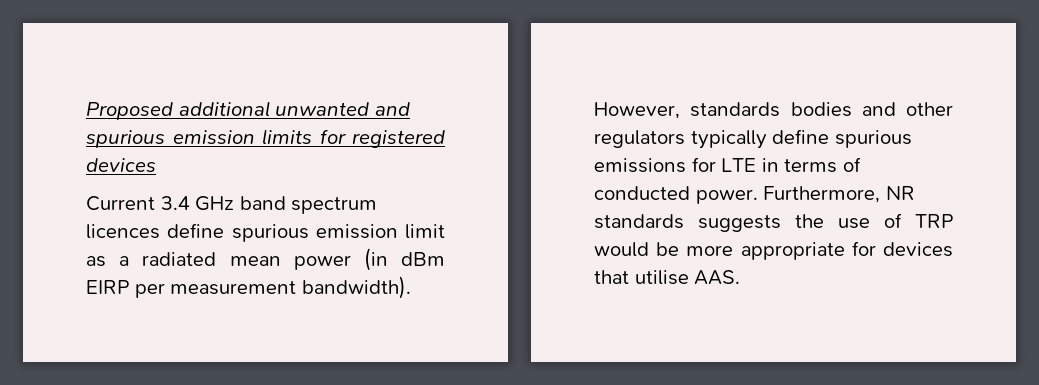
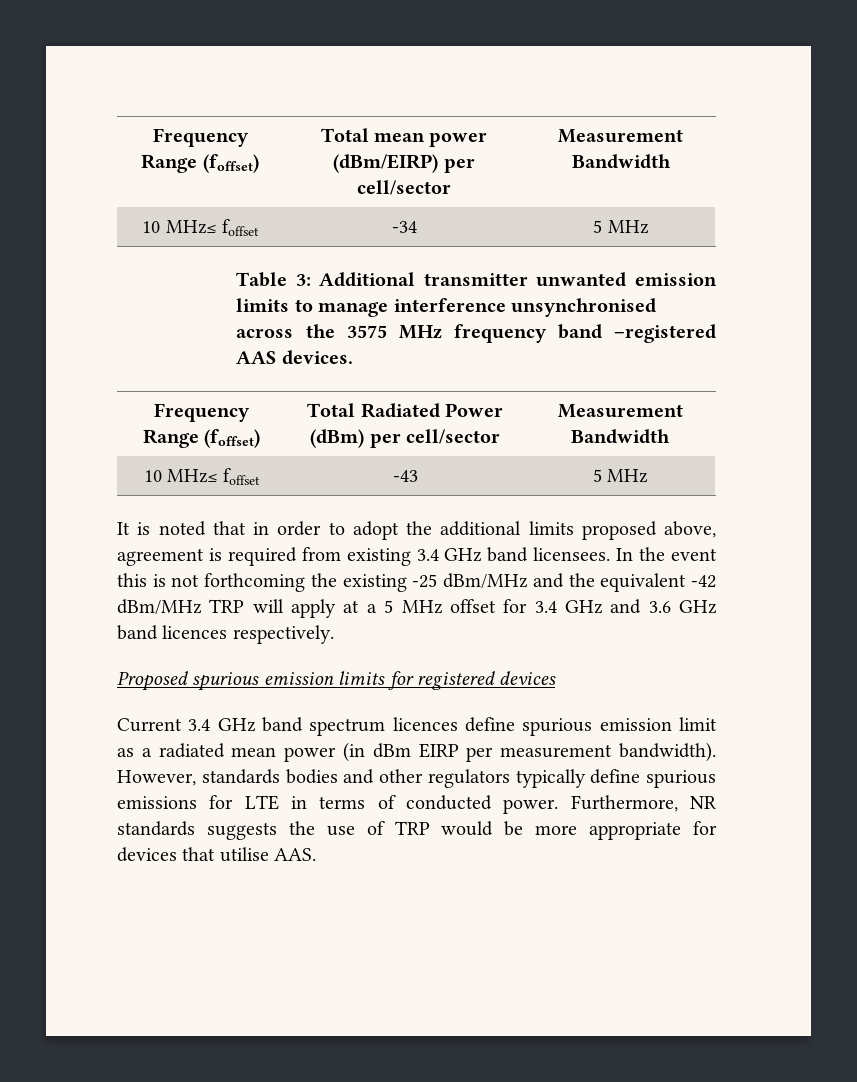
- Proposed additional unwanted and spurious emission limits for registered devices
+ Frequency Range (foffset) | Total mean power (dBm/EIRP) per cell/sector | Measurement Bandwidth
+ 10 MHz≤ foffset | -34 | 5 MHz
+ Table 3: Additional transmitter unwanted emission limits to manage interference unsynchronised across the 3575 MHz frequency band –registered AAS devices.
+ Frequency Range (foffset) | Total Radiated Power (dBm) per cell/sector | Measurement Bandwidth
+ 10 MHz≤ foffset | -43 | 5 MHz
+ It is noted that in order to adopt the additional limits proposed above, agreement is required from existing 3.4 GHz band licensees. In the event this is not forthcoming the existing -25 dBm/MHz and the equivalent -42 dBm/MHz TRP will apply at a 5 MHz offset for 3.4 GHz and 3.6 GHz band licences respectively.
+ Proposed spurious emission limits for registered devices

